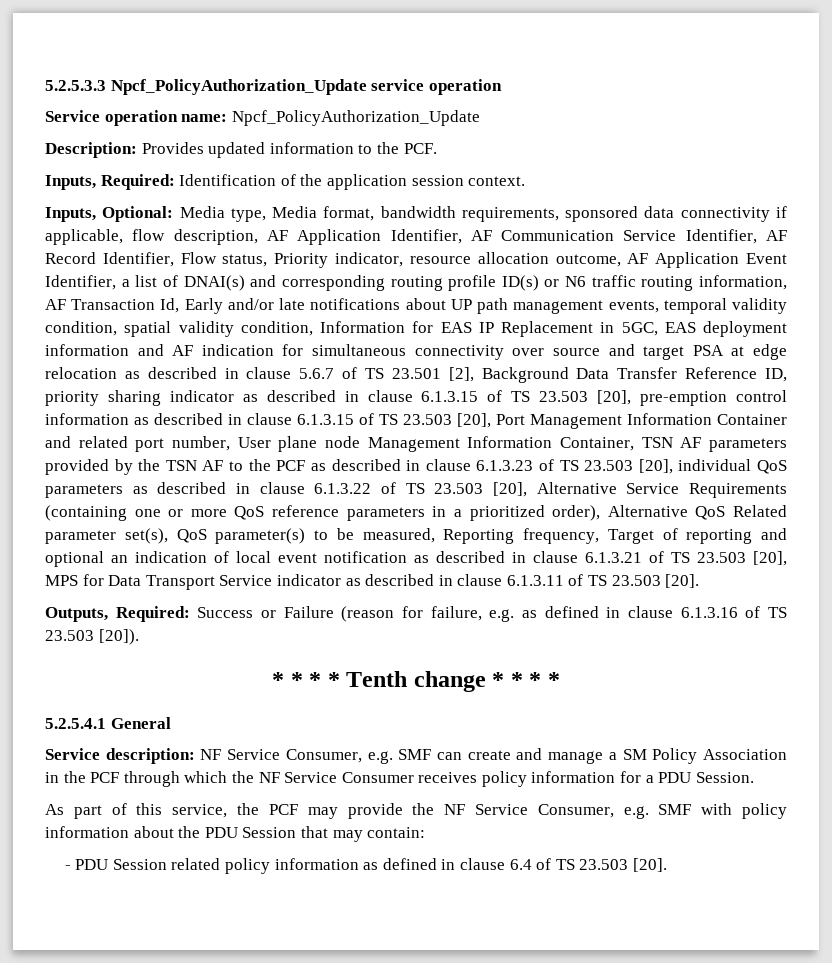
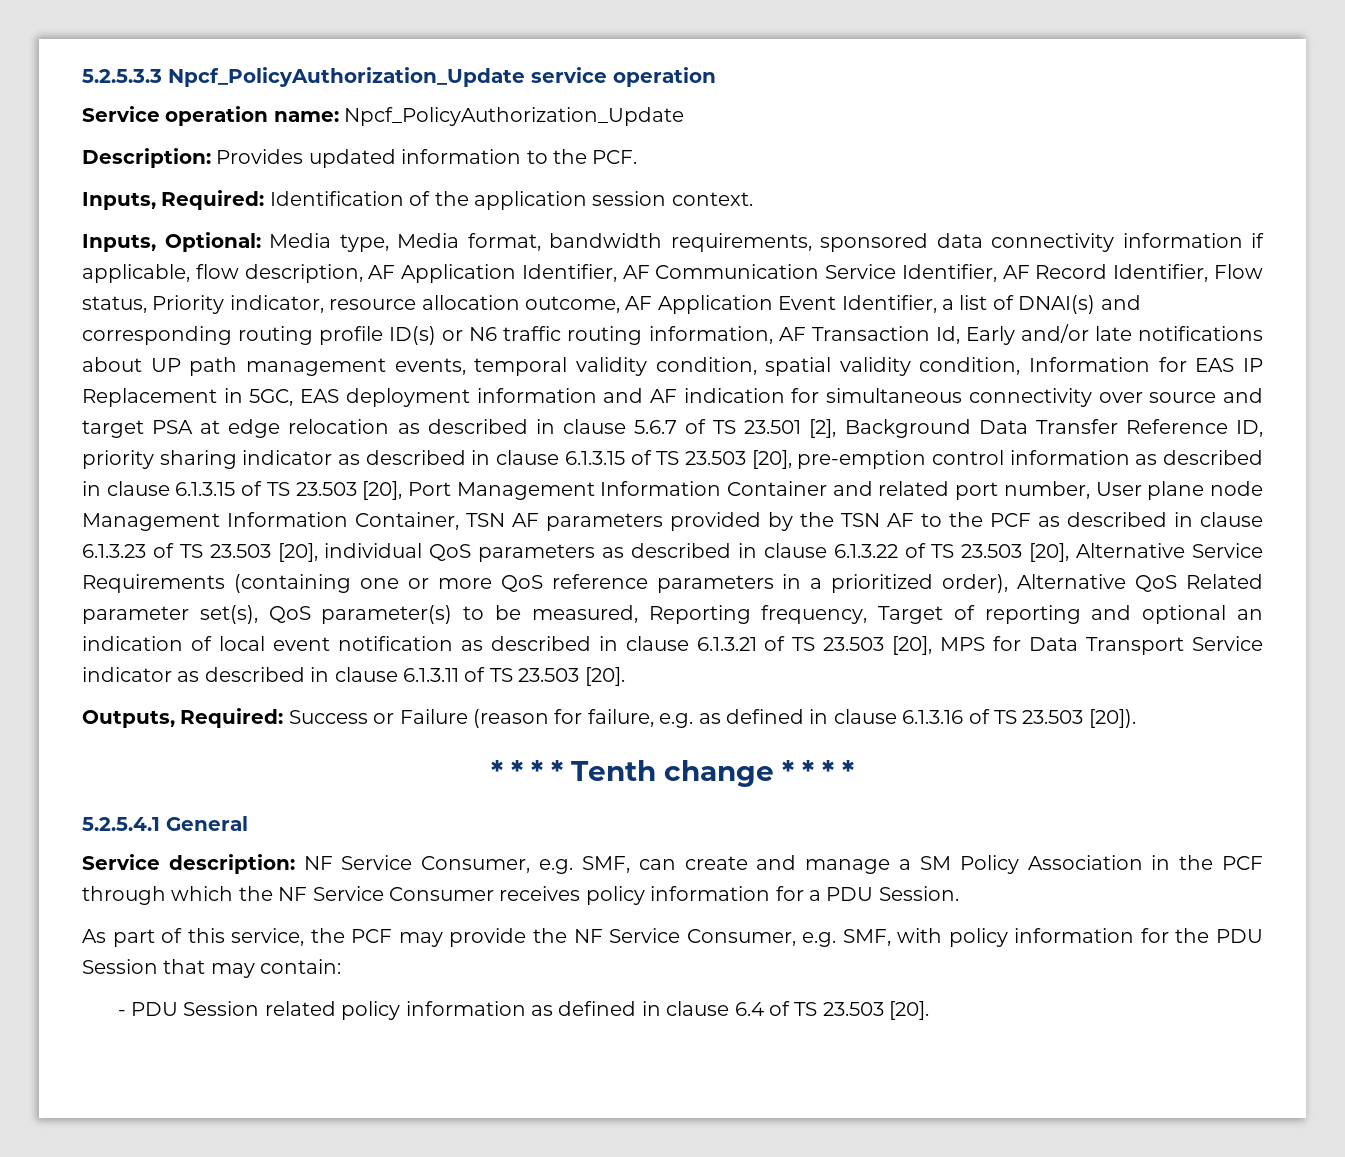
- Media type, Media format, bandwidth requirements, sponsored data connectivity if applicable, flow description, AF Application Identifier, AF Communication Service Identifier, AF Record Identifier, Flow status, Priority indicator, resource allocation outcome, AF Application Event Identifier, a list of DNAI(s) and corresponding routing profile ID(s) or N6 traffic routing information, AF Transaction Id, Early and/or late notifications about UP path management events, temporal validity condition, spatial validity condition, Information for EAS IP Replacement in 5GC, EAS deployment information and AF indication for simultaneous connectivity over source and target PSA at edge relocation as described in clause 5.6.7 of TS 23.501 [2], Background Data Transfer Reference ID, priority sharing indicator as described in clause 6.1.3.15 of TS 23.503 [20], pre-emption control information as described in clause 6.1.3.15 of TS 23.503 [20], Port Management Information Container and related port number, User plane node Management Information Container, TSN AF parameters provided by the TSN AF to the PCF as described in clause 6.1.3.23 of TS 23.503 [20], individual QoS parameters as described in clause 6.1.3.22 of TS 23.503 [20], Alternative Service Requirements (containing one or more QoS reference parameters in a prioritized order), Alternative QoS Related parameter set(s), QoS parameter(s) to be measured, Reporting frequency, Target of reporting and optional an indication of local event notification as described in clause 6.1.3.21 of TS 23.503 [20], MPS for Data Transport Service indicator as described in clause 6.1.3.11 of TS 23.503 [20].
+ Media type, Media format, bandwidth requirements, sponsored data connectivity information if applicable, flow description, AF Application Identifier, AF Communication Service Identifier, AF Record Identifier, Flow status, Priority indicator, resource allocation outcome, AF Application Event Identifier, a list of DNAI(s) and corresponding routing profile ID(s) or N6 traffic routing information, AF Transaction Id, Early and/or late notifications about UP path management events, temporal validity condition, spatial validity condition, Information for EAS IP Replacement in 5GC, EAS deployment information and AF indication for simultaneous connectivity over source and target PSA at edge relocation as described in clause 5.6.7 of TS 23.501 [2], Background Data Transfer Reference ID, priority sharing indicator as described in clause 6.1.3.15 of TS 23.503 [20], pre-emption control information as described in clause 6.1.3.15 of TS 23.503 [20], Port Management Information Container and related port number, User plane node Management Information Container, TSN AF parameters provided by the TSN AF to the PCF as described in clause 6.1.3.23 of TS 23.503 [20], individual QoS parameters as described in clause 6.1.3.22 of TS 23.503 [20], Alternative Service Requirements (containing one or more QoS reference parameters in a prioritized order), Alternative QoS Related parameter set(s), QoS parameter(s) to be measured, Reporting frequency, Target of reporting and optional an indication of local event notification as described in clause 6.1.3.21 of TS 23.503 [20], MPS for Data Transport Service indicator as described in clause 6.1.3.11 of TS 23.503 [20].
- Service description: NF Service Consumer, e.g. SMF can create and manage a SM Policy Association in the PCF through which the NF Service Consumer receives policy information for a PDU Session.
+ Service description: NF Service Consumer, e.g. SMF, can create and manage a SM Policy Association in the PCF through which the NF Service Consumer receives policy information for a PDU Session.
- As part of this service, the PCF may provide the NF Service Consumer, e.g. SMF with policy information about the PDU Session that may contain:
+ As part of this service, the PCF may provide the NF Service Consumer, e.g. SMF, with policy information for the PDU Session that may contain:

